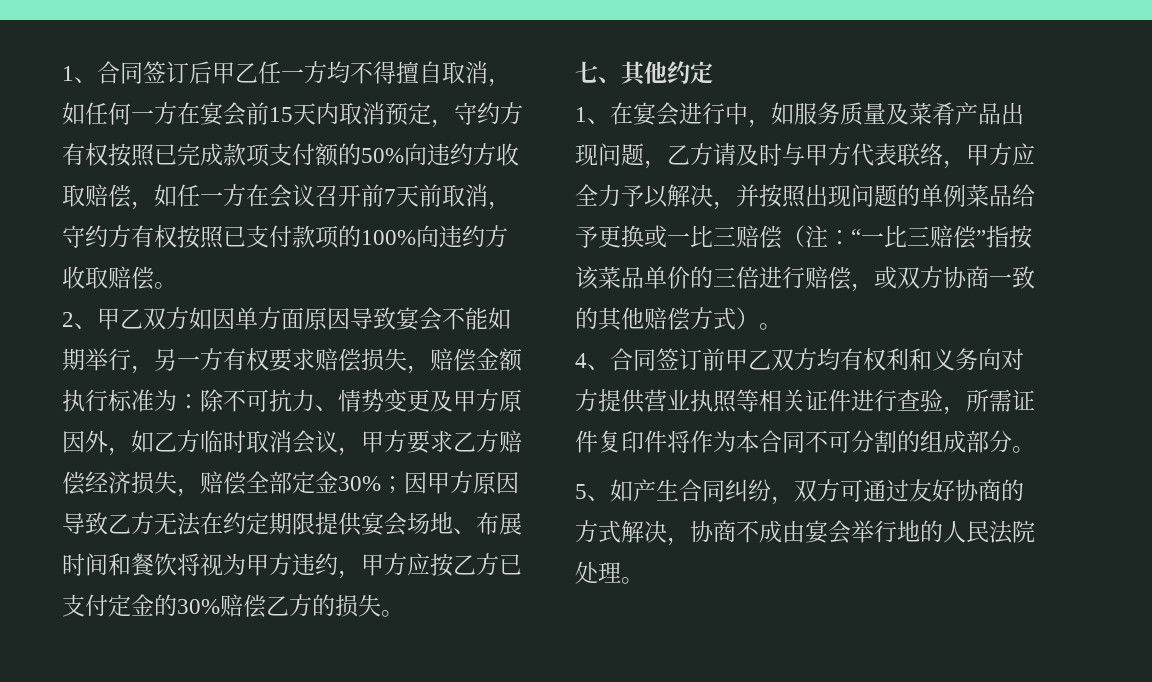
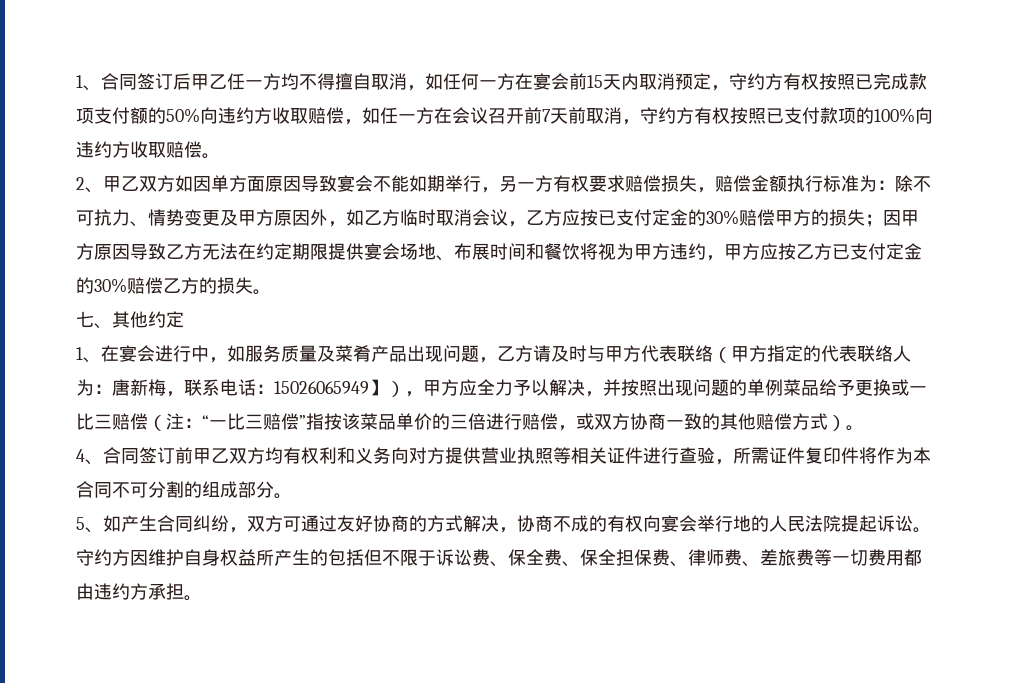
- 除不可抗力、情势变更及甲方原因外，如乙方临时取消会议，甲方要求乙方赔偿经济损失，赔偿全部定金30%；
+ 除不可抗力、情势变更及甲方原因外，如乙方临时取消会议，乙方应按已支付定金的30%赔偿甲方的损失；
- 1、在宴会进行中，如服务质量及菜肴产品出现问题，乙方请及时与甲方代表联络，甲方应全力予以解决，并按照出现问题的单例菜品给予更换或一比三赔偿（注：“一比三赔偿”指按该菜品单价的三倍进行赔偿，或双方协商一致的其他赔偿方式）。
+ 1、在宴会进行中，如服务质量及菜肴产品出现问题，乙方请及时与甲方代表联络（甲方指定的代表联络人为：唐新梅，联系电话：15026065949】），甲方应全力予以解决，并按照出现问题的单例菜品给予更换或一比三赔偿（注：“一比三赔偿”指按该菜品单价的三倍进行赔偿，或双方协商一致的其他赔偿方式）。
- 5、如产生合同纠纷，双方可通过友好协商的方式解决，协商不成由宴会举行地的人民法院处理。
+ 5、如产生合同纠纷，双方可通过友好协商的方式解决，协商不成的有权向宴会举行地的人民法院提起诉讼。守约方因维护自身权益所产生的包括但不限于诉讼费、保全费、保全担保费、律师费、差旅费等一切费用都由违约方承担。

